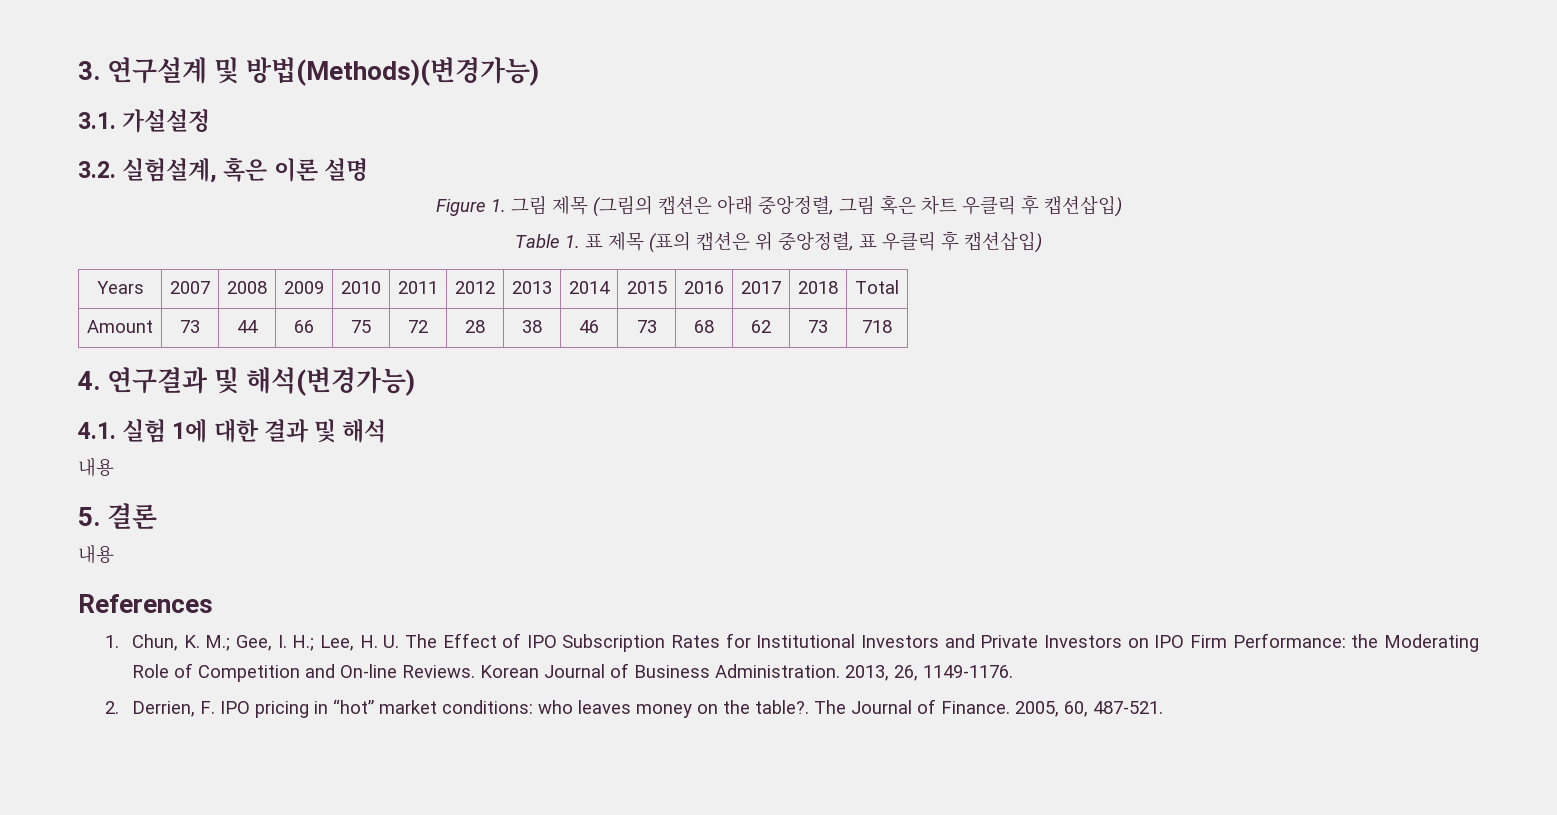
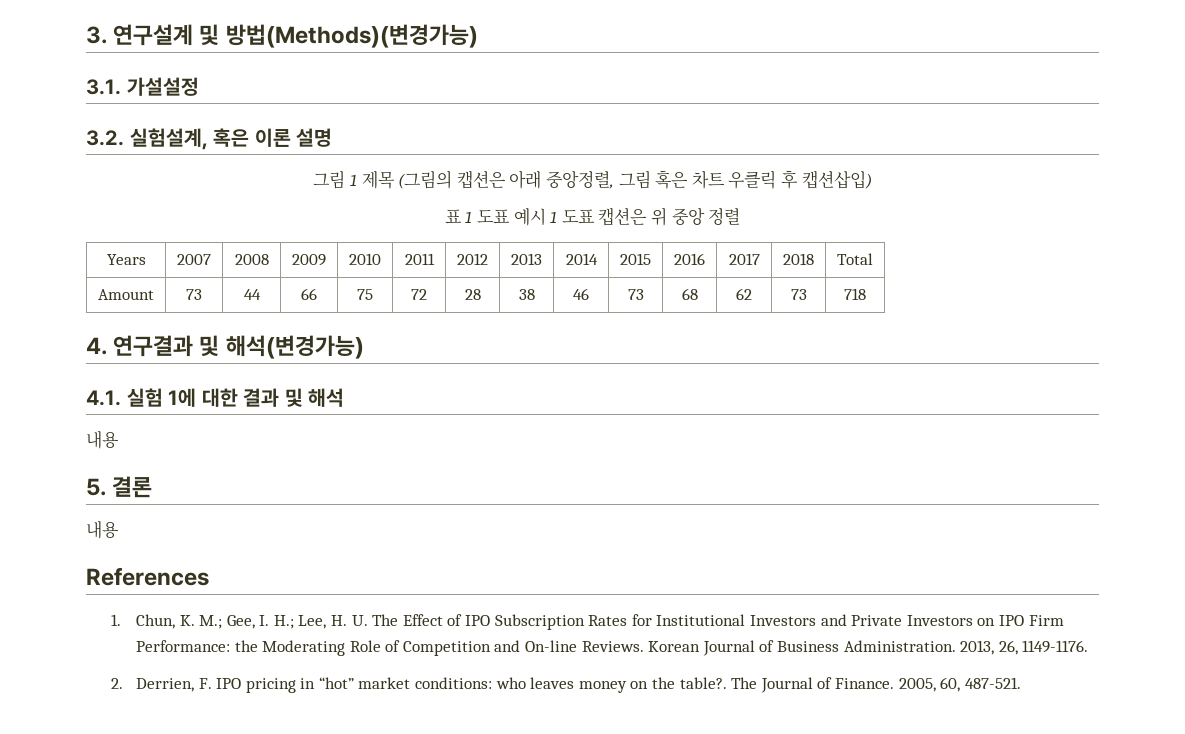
- Figure 1. 그림 제목 (그림의 캡션은 아래 중앙정렬, 그림 혹은 차트 우클릭 후 캡션삽입)
+ 그림 1 제목 (그림의 캡션은 아래 중앙정렬, 그림 혹은 차트 우클릭 후 캡션삽입)
- Table 1. 표 제목 (표의 캡션은 위 중앙정렬, 표 우클릭 후 캡션삽입)
+ 표 1 도표 예시 1 도표 캡션은 위 중앙 정렬

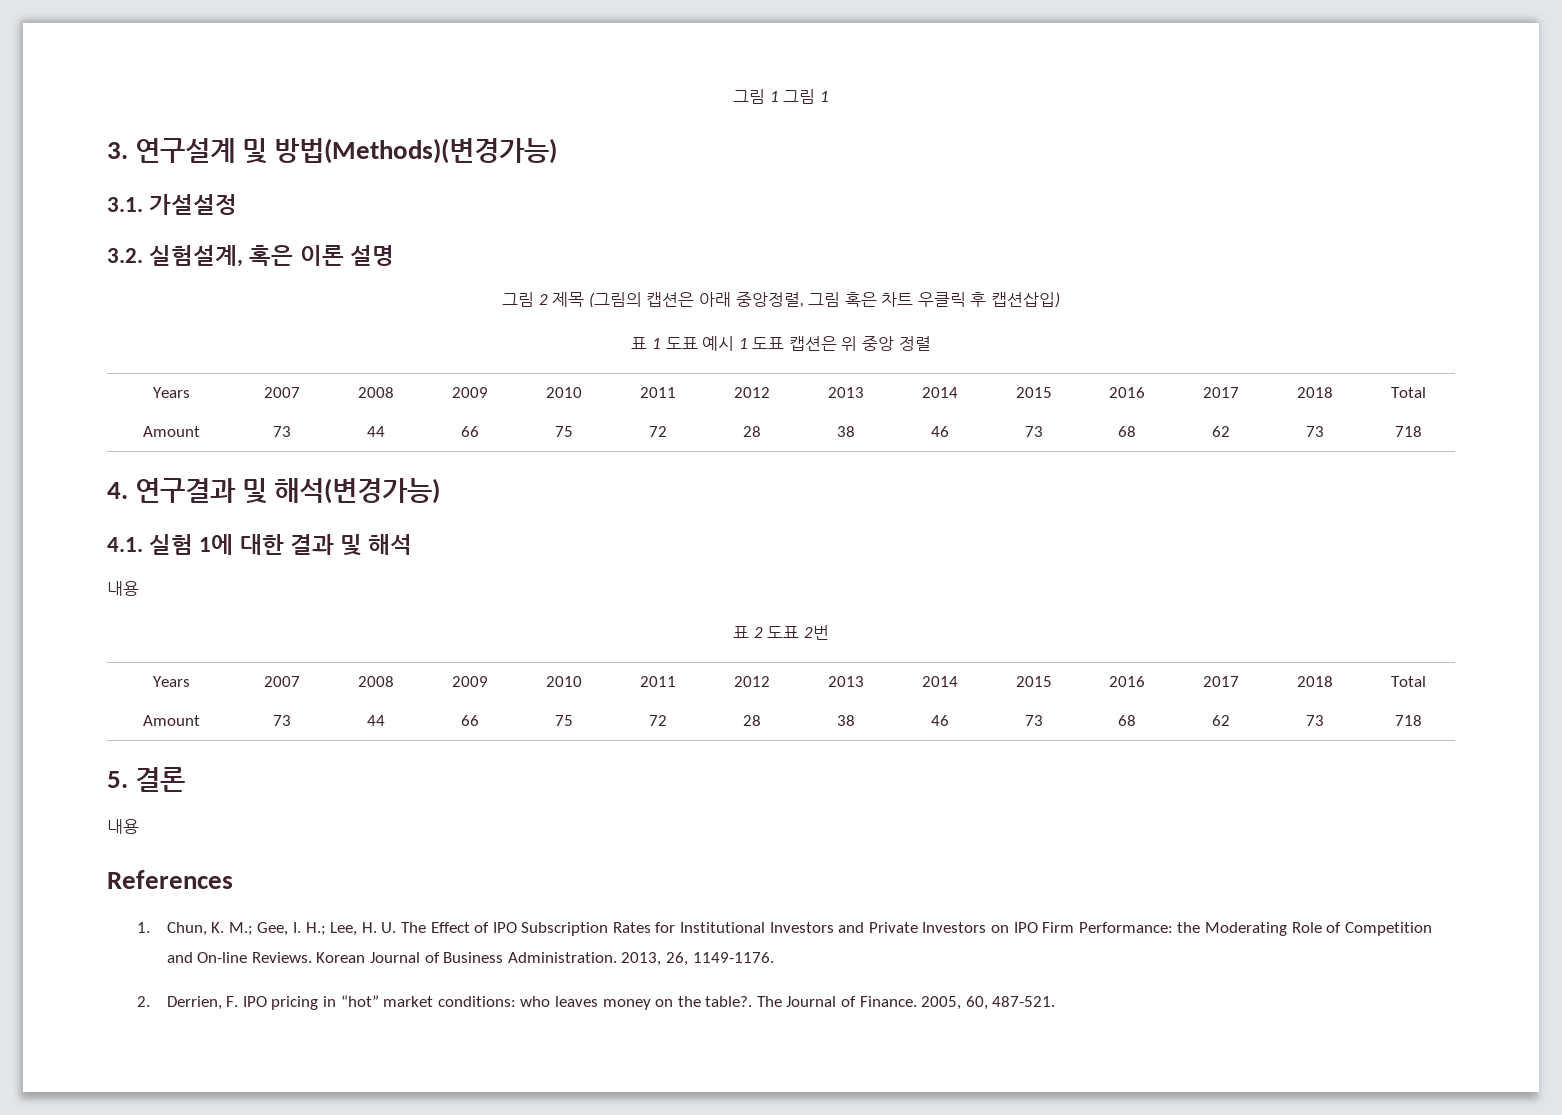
+ 그림 1 그림 1
- 그림 1 제목 (그림의 캡션은 아래 중앙정렬, 그림 혹은 차트 우클릭 후 캡션삽입)
+ 그림 2 제목 (그림의 캡션은 아래 중앙정렬, 그림 혹은 차트 우클릭 후 캡션삽입)
+ 표 2 도표 2번
+ Years | 2007 | 2008 | 2009 | 2010 | 2011 | 2012 | 2013 | 2014 | 2015 | 2016 | 2017 | 2018 | Total
+ Amount | 73 | 44 | 66 | 75 | 72 | 28 | 38 | 46 | 73 | 68 | 62 | 73 | 718

